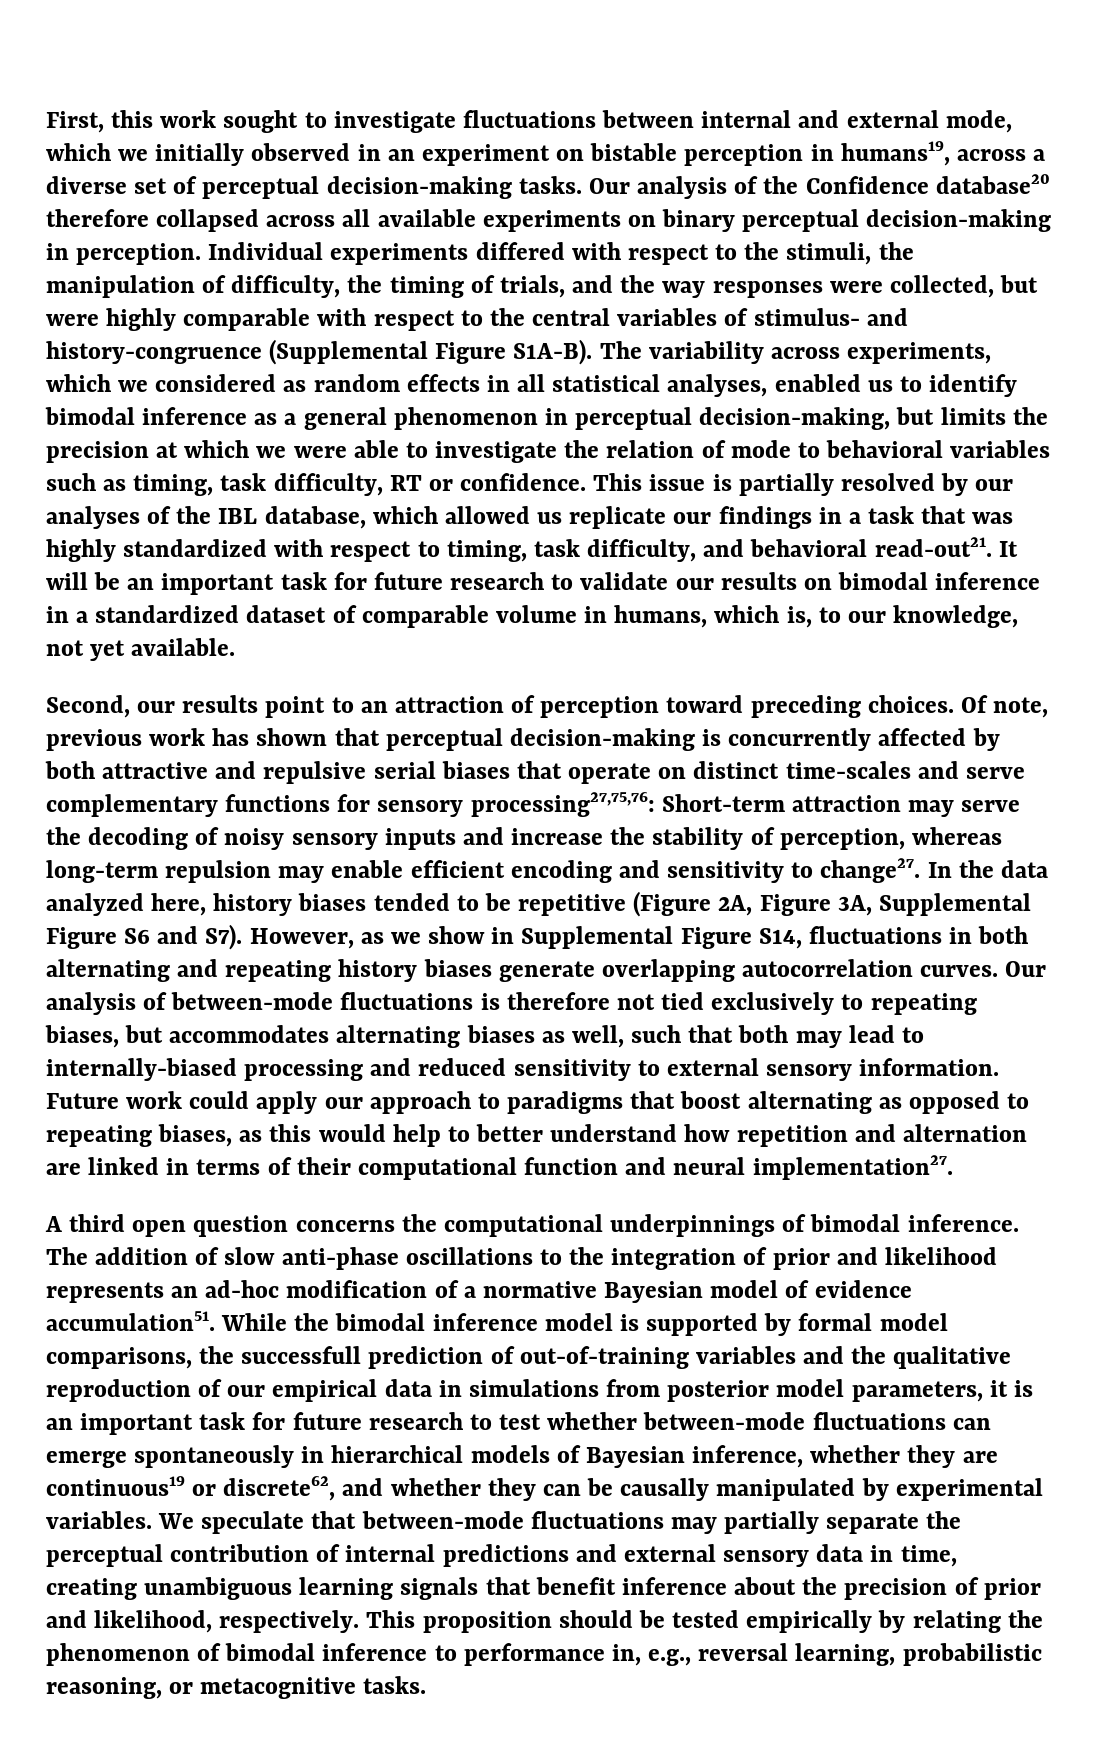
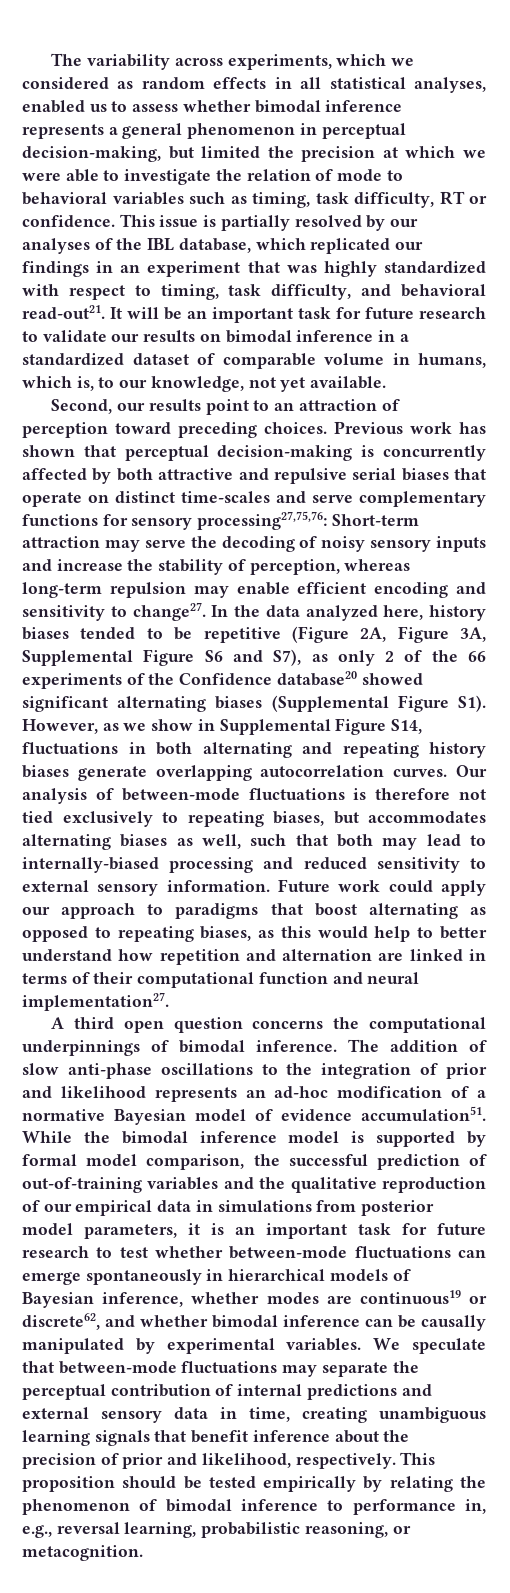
- First, this work sought to investigate fluctuations between internal and external mode, which we initially observed in an experiment on bistable perception in humans19, across a diverse set of perceptual decision-making tasks. Our analysis of the Confidence database20 therefore collapsed across all available experiments on binary perceptual decision-making in perception. Individual experiments differed with respect to the stimuli, the manipulation of difficulty, the timing of trials, and the way responses were collected, but were highly comparable with respect to the central variables of stimulus- and history-congruence (Supplemental Figure S1A-B). The variability across experiments, which we considered as random effects in all statistical analyses, enabled us to identify bimodal inference as a general phenomenon in perceptual decision-making, but limits the precision at which we were able to investigate the relation of mode to behavioral variables such as timing, task difficulty, RT or confidence.
+ The variability across experiments, which we considered as random effects in all statistical analyses, enabled us to assess whether bimodal inference represents a general phenomenon in perceptual decision-making, but limited the precision at which we were able to investigate the relation of mode to behavioral variables such as timing, task difficulty, RT or confidence.
- This issue is partially resolved by our analyses of the IBL database, which allowed us replicate our findings in a task that was highly standardized with respect to timing, task difficulty, and behavioral read-out21.
+ This issue is partially resolved by our analyses of the IBL database, which replicated our findings in an experiment that was highly standardized with respect to timing, task difficulty, and behavioral read-out21.
- Of note, previous work has shown that perceptual decision-making is concurrently affected by both attractive and repulsive serial biases that operate on distinct time-scales and serve complementary functions for sensory processing27,75,76: Short-term attraction may serve the decoding of noisy sensory inputs and increase the stability of perception, whereas long-term repulsion may enable efficient encoding and sensitivity to change27.
+ Previous work has shown that perceptual decision-making is concurrently affected by both attractive and repulsive serial biases that operate on distinct time-scales and serve complementary functions for sensory processing27,75,76: Short-term attraction may serve the decoding of noisy sensory inputs and increase the stability of perception, whereas long-term repulsion may enable efficient encoding and sensitivity to change27.
- In the data analyzed here, history biases tended to be repetitive (Figure 2A, Figure 3A, Supplemental Figure S6 and S7). However, as we show in Supplemental Figure S14, fluctuations in both alternating and repeating history biases generate overlapping autocorrelation curves.
+ In the data analyzed here, history biases tended to be repetitive (Figure 2A, Figure 3A, Supplemental Figure S6 and S7), as only 2 of the 66 experiments of the Confidence database20 showed significant alternating biases (Supplemental Figure S1). However, as we show in Supplemental Figure S14, fluctuations in both alternating and repeating history biases generate overlapping autocorrelation curves.
- While the bimodal inference model is supported by formal model comparisons, the successfull prediction of out-of-training variables and the qualitative reproduction of our empirical data in simulations from posterior model parameters, it is an important task for future research to test whether between-mode fluctuations can emerge spontaneously in hierarchical models of Bayesian inference, whether they are continuous19 or discrete62, and whether they can be causally manipulated by experimental variables.
+ While the bimodal inference model is supported by formal model comparison, the successful prediction of out-of-training variables and the qualitative reproduction of our empirical data in simulations from posterior model parameters, it is an important task for future research to test whether between-mode fluctuations can emerge spontaneously in hierarchical models of Bayesian inference, whether modes are continuous19 or discrete62, and whether bimodal inference can be causally manipulated by experimental variables.
- We speculate that between-mode fluctuations may partially separate the perceptual contribution of internal predictions and external sensory data in time, creating unambiguous learning signals that benefit inference about the precision of prior and likelihood, respectively.
+ We speculate that between-mode fluctuations may separate the perceptual contribution of internal predictions and external sensory data in time, creating unambiguous learning signals that benefit inference about the precision of prior and likelihood, respectively.
- This proposition should be tested empirically by relating the phenomenon of bimodal inference to performance in, e.g., reversal learning, probabilistic reasoning, or metacognitive tasks.
+ This proposition should be tested empirically by relating the phenomenon of bimodal inference to performance in, e.g., reversal learning, probabilistic reasoning, or metacognition.

